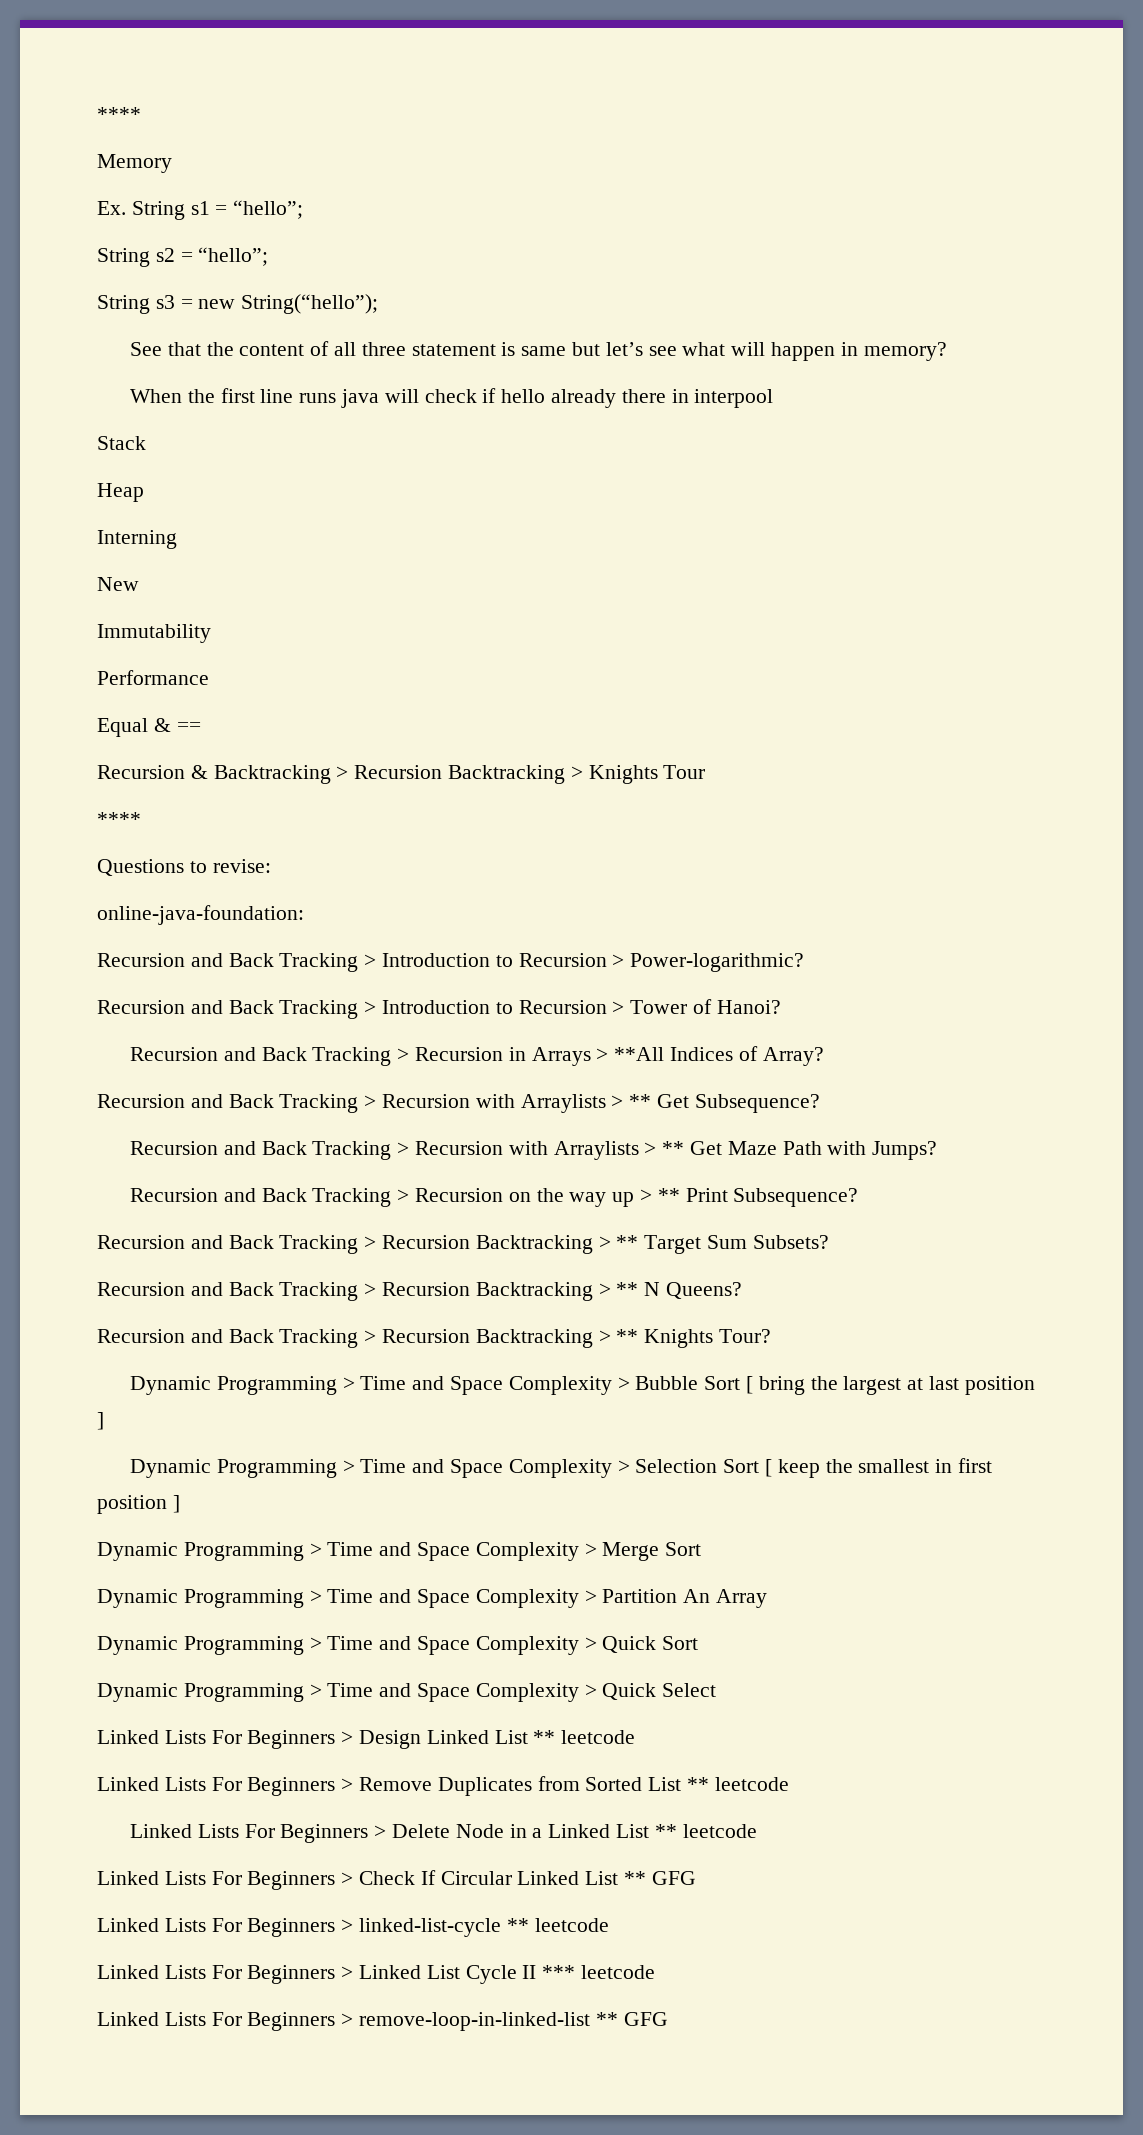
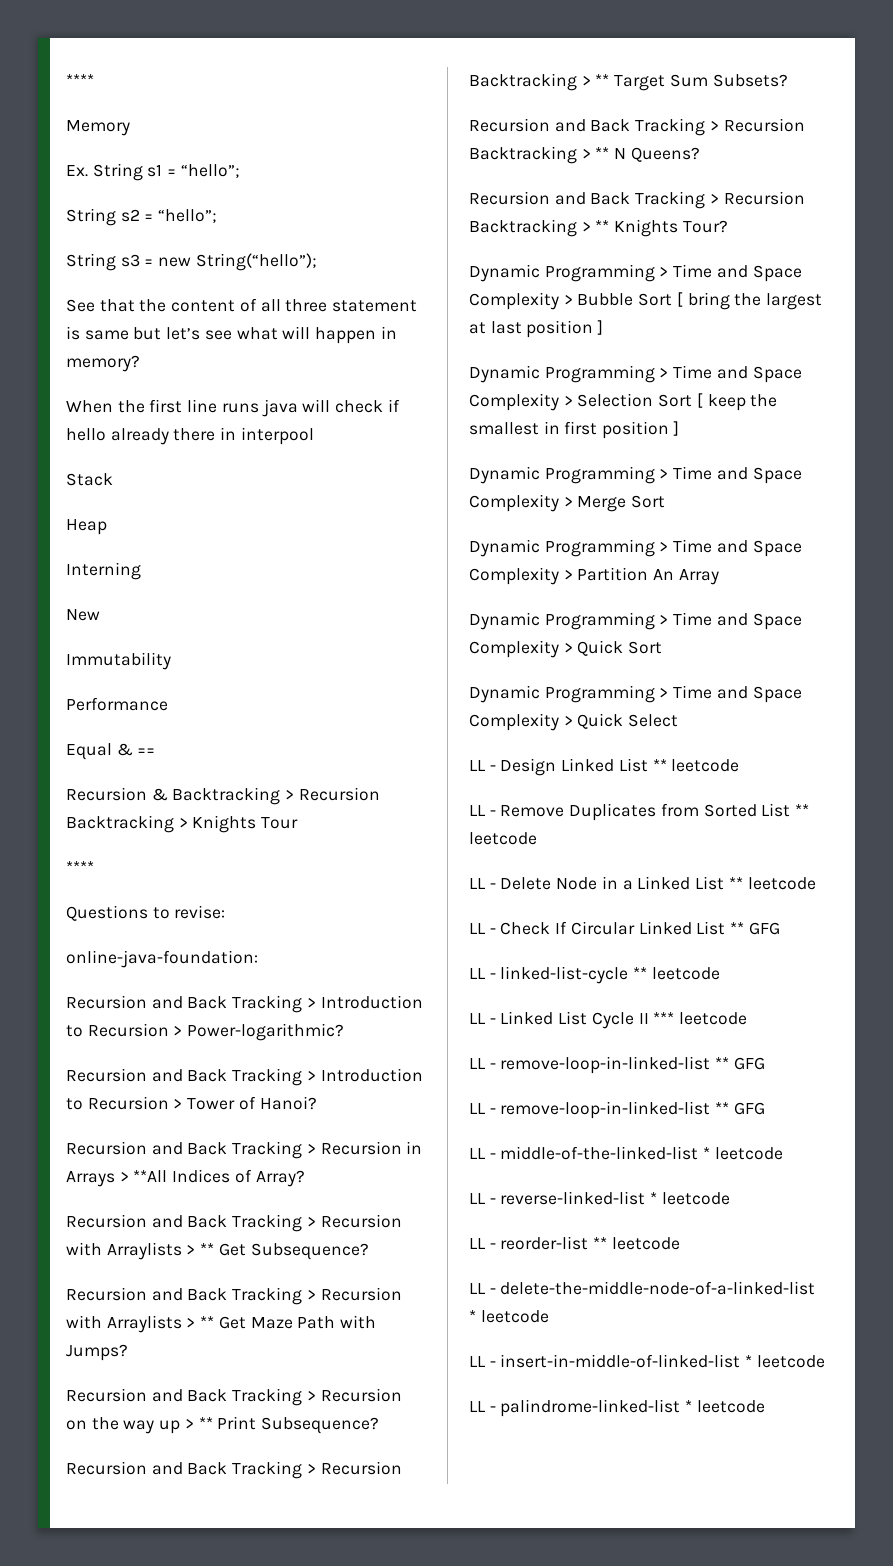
- Linked Lists For Beginners > Design Linked List ** leetcode
+ LL - Design Linked List ** leetcode
- Linked Lists For Beginners > Remove Duplicates from Sorted List ** leetcode
+ LL - Remove Duplicates from Sorted List ** leetcode
- Linked Lists For Beginners > Delete Node in a Linked List ** leetcode
+ LL - Delete Node in a Linked List ** leetcode
- Linked Lists For Beginners > Check If Circular Linked List ** GFG
+ LL - Check If Circular Linked List ** GFG
- Linked Lists For Beginners > linked-list-cycle ** leetcode
- Linked Lists For Beginners > Linked List Cycle II *** leetcode
- Linked Lists For Beginners > remove-loop-in-linked-list ** GFG
+ LL - linked-list-cycle ** leetcode
+ LL - Linked List Cycle II *** leetcode
+ LL - remove-loop-in-linked-list ** GFG
+ LL - remove-loop-in-linked-list ** GFG
+ LL - middle-of-the-linked-list * leetcode
+ LL - reverse-linked-list * leetcode
+ LL - reorder-list ** leetcode
+ LL - delete-the-middle-node-of-a-linked-list * leetcode
+ LL - insert-in-middle-of-linked-list * leetcode
+ LL - palindrome-linked-list * leetcode

